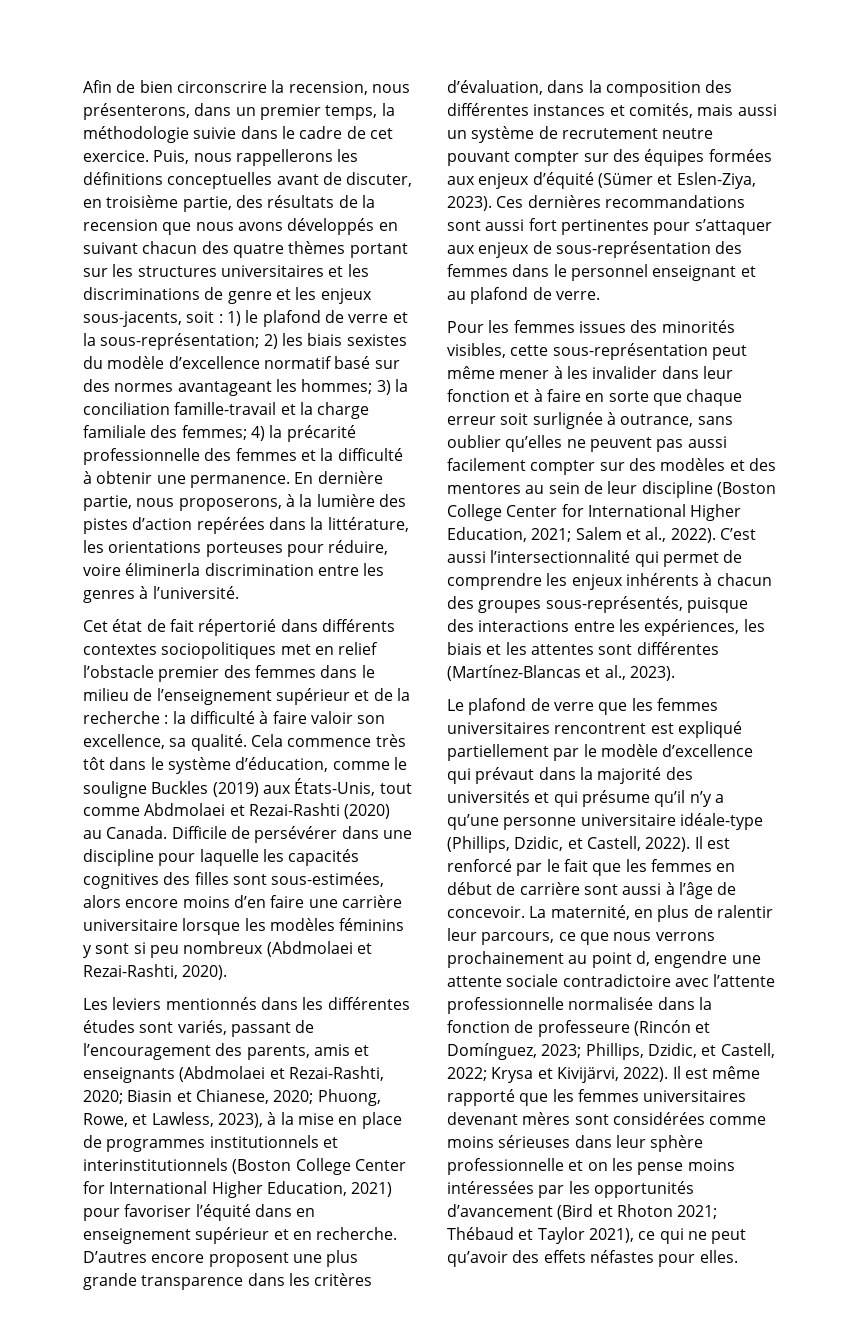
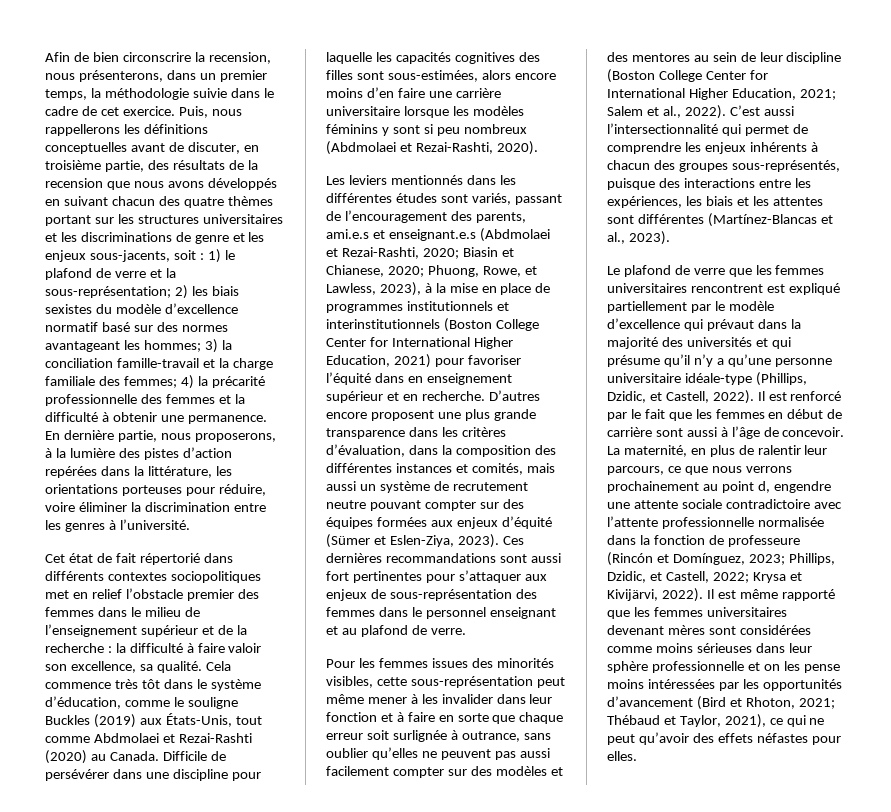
- En dernière partie, nous proposerons, à la lumière des pistes d’action repérées dans la littérature, les orientations porteuses pour réduire, voire éliminerla discrimination entre les genres à l’université.
+ En dernière partie, nous proposerons, à la lumière des pistes d’action repérées dans la littérature, les orientations porteuses pour réduire, voire éliminer la discrimination entre les genres à l’université.
- Les leviers mentionnés dans les différentes études sont variés, passant de l’encouragement des parents, amis et enseignants (Abdmolaei et Rezai-Rashti, 2020; Biasin et Chianese, 2020; Phuong, Rowe, et Lawless, 2023), à la mise en place de programmes institutionnels et interinstitutionnels (Boston College Center for International Higher Education, 2021) pour favoriser l’équité dans en enseignement supérieur et en recherche.
+ Les leviers mentionnés dans les différentes études sont variés, passant de l’encouragement des parents, ami.e.s et enseignant.e.s (Abdmolaei et Rezai-Rashti, 2020; Biasin et Chianese, 2020; Phuong, Rowe, et Lawless, 2023), à la mise en place de programmes institutionnels et interinstitutionnels (Boston College Center for International Higher Education, 2021) pour favoriser l’équité dans en enseignement supérieur et en recherche.
- Il est même rapporté que les femmes universitaires devenant mères sont considérées comme moins sérieuses dans leur sphère professionnelle et on les pense moins intéressées par les opportunités d’avancement (Bird et Rhoton 2021; Thébaud et Taylor 2021), ce qui ne peut qu’avoir des effets néfastes pour elles.
+ Il est même rapporté que les femmes universitaires devenant mères sont considérées comme moins sérieuses dans leur sphère professionnelle et on les pense moins intéressées par les opportunités d’avancement (Bird et Rhoton, 2021; Thébaud et Taylor, 2021), ce qui ne peut qu’avoir des effets néfastes pour elles.

